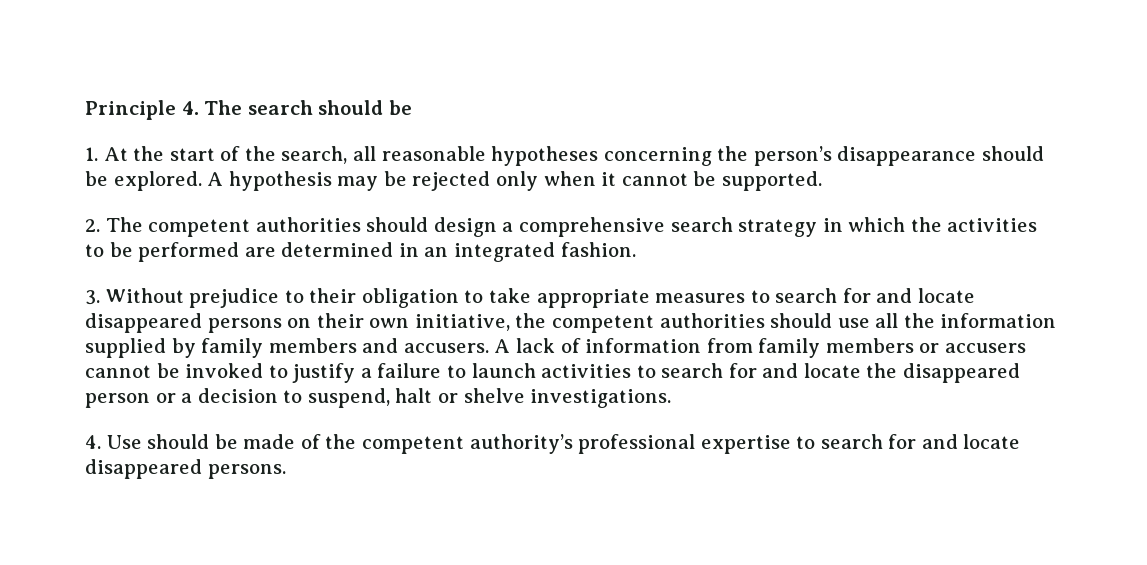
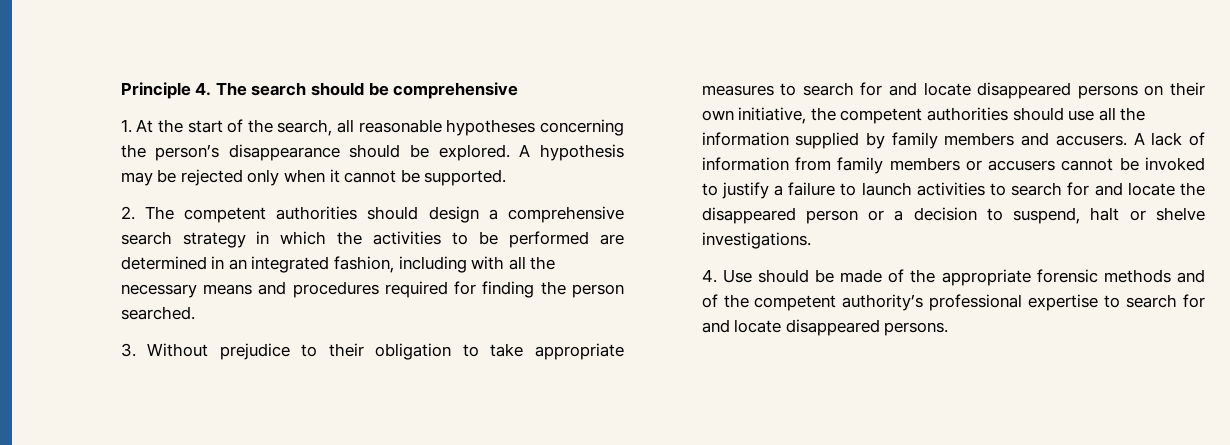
- Principle 4. The search should be
+ Principle 4. The search should be comprehensive
- 2. The competent authorities should design a comprehensive search strategy in which the activities to be performed are determined in an integrated fashion.
+ 2. The competent authorities should design a comprehensive search strategy in which the activities to be performed are determined in an integrated fashion, including with all the necessary means and procedures required for finding the person searched.
- 4. Use should be made of the competent authority’s professional expertise to search for and locate disappeared persons.
+ 4. Use should be made of the appropriate forensic methods and of the competent authority’s professional expertise to search for and locate disappeared persons.

